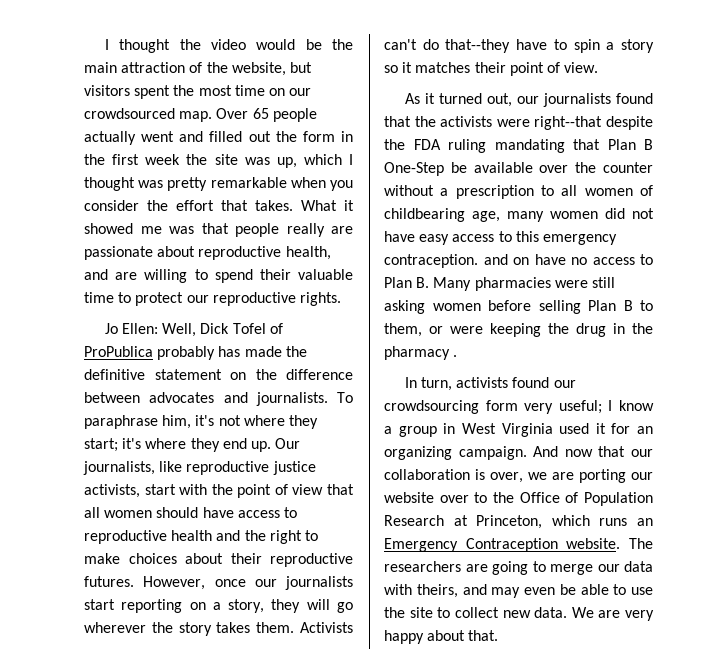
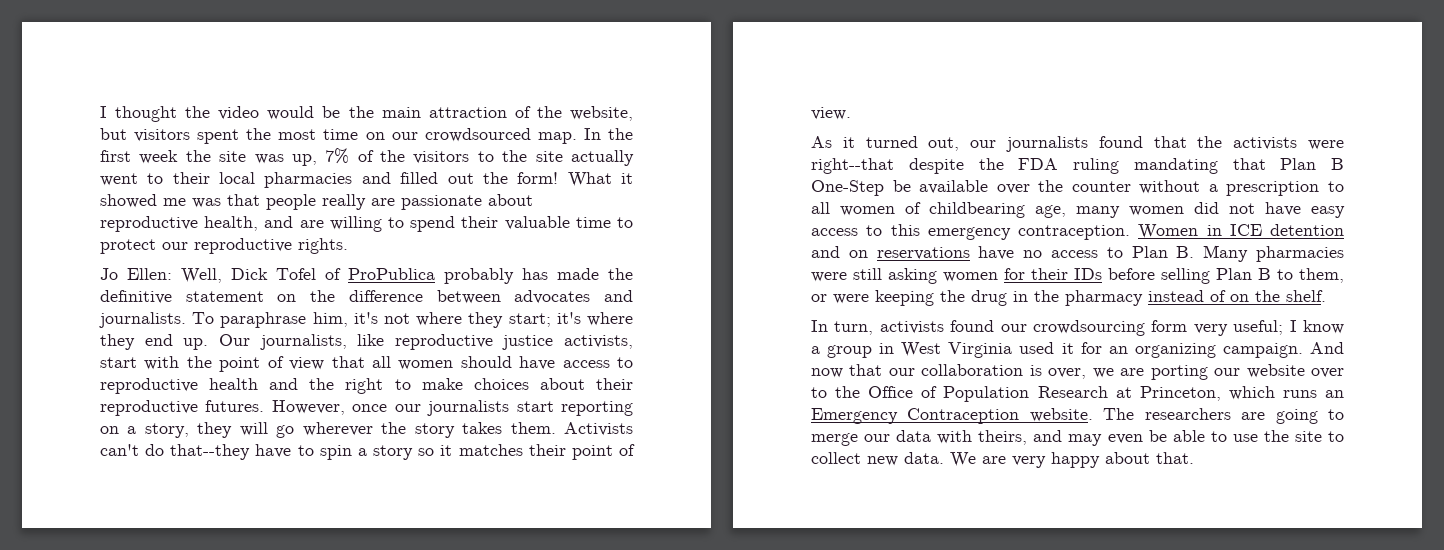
- Over 65 people actually went and filled out the form in the first week the site was up, which I thought was pretty remarkable when you consider the effort that takes.
+ In the first week the site was up, 7% of the visitors to the site actually went to their local pharmacies and filled out the form!
- As it turned out, our journalists found that the activists were right--that despite the FDA ruling mandating that Plan B One-Step be available over the counter without a prescription to all women of childbearing age, many women did not have easy access to this emergency contraception. and on have no access to Plan B. Many pharmacies were still asking women before selling Plan B to them, or were keeping the drug in the pharmacy .
+ As it turned out, our journalists found that the activists were right--that despite the FDA ruling mandating that Plan B One-Step be available over the counter without a prescription to all women of childbearing age, many women did not have easy access to this emergency contraception. Women in ICE detention and on reservations have no access to Plan B. Many pharmacies were still asking women for their IDs before selling Plan B to them, or were keeping the drug in the pharmacy instead of on the shelf.

